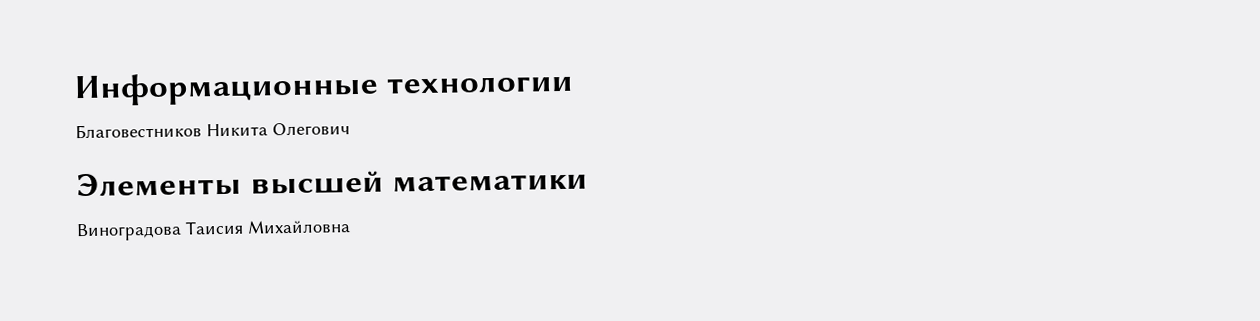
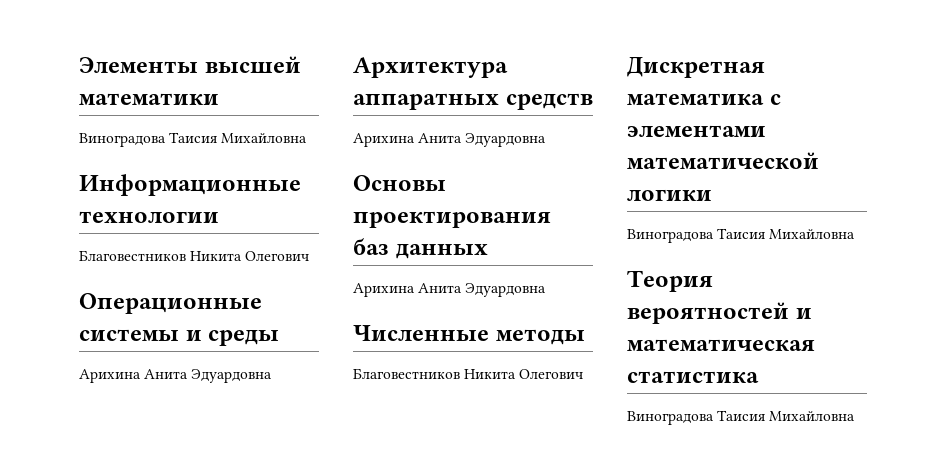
+ Элементы высшей математики
+ Виноградова Таисия Михайловна
- Элементы высшей математики
+ Операционные системы и среды
+ Арихина Анита Эдуардовна
+ Архитектура аппаратных средств
+ Арихина Анита Эдуардовна
+ Основы проектирования баз данных
+ Арихина Анита Эдуардовна
+ Численные методы
+ Благовестников Никита Олегович
+ Дискретная математика с элементами математической логики
+ Виноградова Таисия Михайловна
+ Теория вероятностей и математическая статистика

